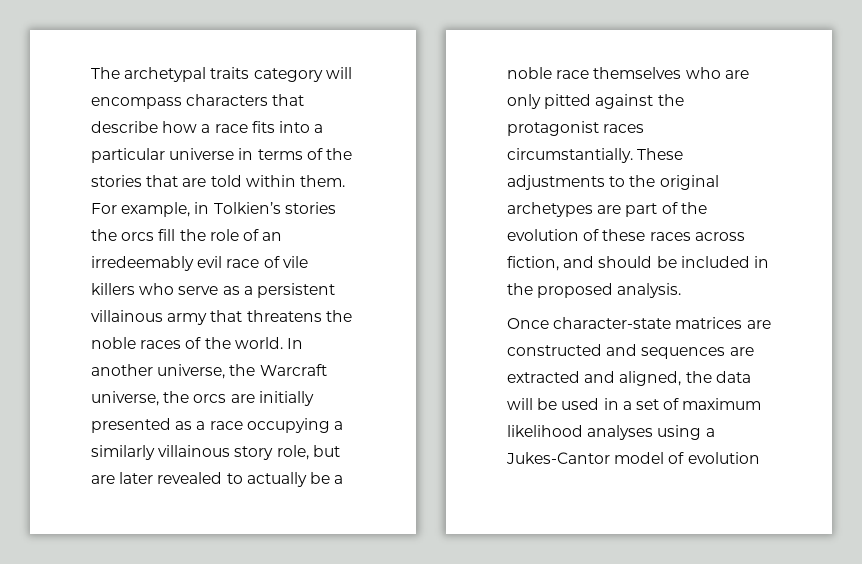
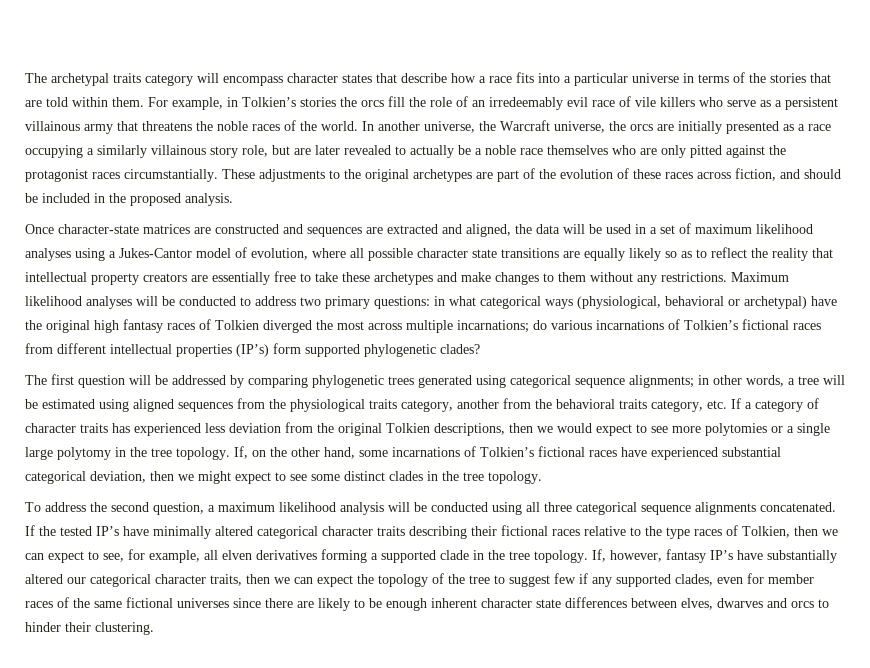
- The archetypal traits category will encompass characters that describe how a race fits into a particular universe in terms of the stories that are told within them.
+ The archetypal traits category will encompass character states that describe how a race fits into a particular universe in terms of the stories that are told within them.
- Once character-state matrices are constructed and sequences are extracted and aligned, the data will be used in a set of maximum likelihood analyses using a Jukes-Cantor model of evolution
+ Once character-state matrices are constructed and sequences are extracted and aligned, the data will be used in a set of maximum likelihood analyses using a Jukes-Cantor model of evolution, where all possible character state transitions are equally likely so as to reflect the reality that intellectual property creators are essentially free to take these archetypes and make changes to them without any restrictions. Maximum likelihood analyses will be conducted to address two primary questions: in what categorical ways (physiological, behavioral or archetypal) have the original high fantasy races of Tolkien diverged the most across multiple incarnations; do various incarnations of Tolkien’s fictional races from different intellectual properties (IP’s) form supported phylogenetic clades?
+ The first question will be addressed by comparing phylogenetic trees generated using categorical sequence alignments; in other words, a tree will be estimated using aligned sequences from the physiological traits category, another from the behavioral traits category, etc. If a category of character traits has experienced less deviation from the original Tolkien descriptions, then we would expect to see more polytomies or a single large polytomy in the tree topology. If, on the other hand, some incarnations of Tolkien’s fictional races have experienced substantial categorical deviation, then we might expect to see some distinct clades in the tree topology.
+ To address the second question, a maximum likelihood analysis will be conducted using all three categorical sequence alignments concatenated. If the tested IP’s have minimally altered categorical character traits describing their fictional races relative to the type races of Tolkien, then we can expect to see, for example, all elven derivatives forming a supported clade in the tree topology. If, however, fantasy IP’s have substantially altered our categorical character traits, then we can expect the topology of the tree to suggest few if any supported clades, even for member races of the same fictional universes since there are likely to be enough inherent character state differences between elves, dwarves and orcs to hinder their clustering.

